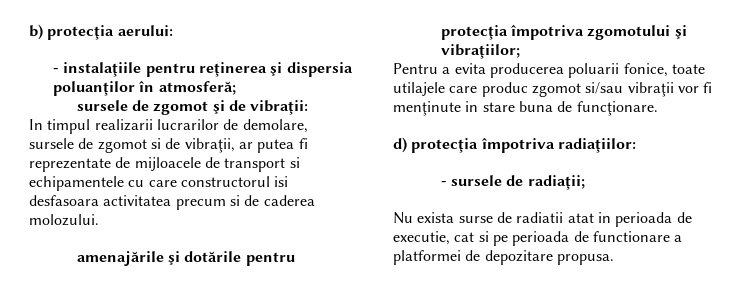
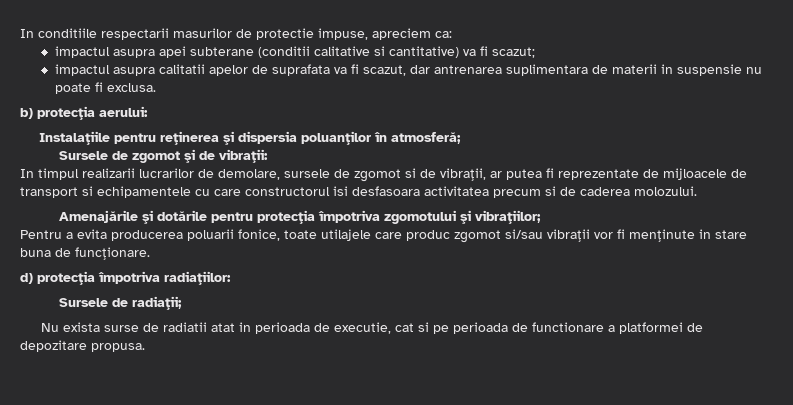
+ In conditiile respectarii masurilor de protectie impuse, apreciem ca:
+ impactul asupra apei subterane (conditii calitative si cantitative) va fi scazut;
+ impactul asupra calitatii apelor de suprafata va fi scazut, dar antrenarea suplimentara de materii in suspensie nu poate fi exclusa.
- - instalaţiile pentru reţinerea şi dispersia poluanţilor în atmosferă;
+ Instalaţiile pentru reţinerea şi dispersia poluanţilor în atmosferă;
- sursele de zgomot şi de vibraţii:
+ Sursele de zgomot şi de vibraţii:
- amenajările şi dotările pentru protecţia împotriva zgomotului şi vibraţiilor;
+ Amenajările şi dotările pentru protecţia împotriva zgomotului şi vibraţiilor;
- - sursele de radiaţii;
+ Sursele de radiaţii;

